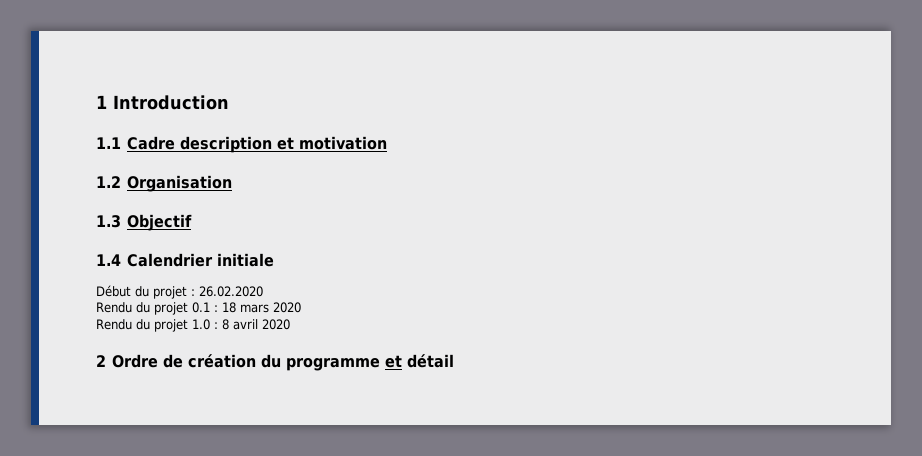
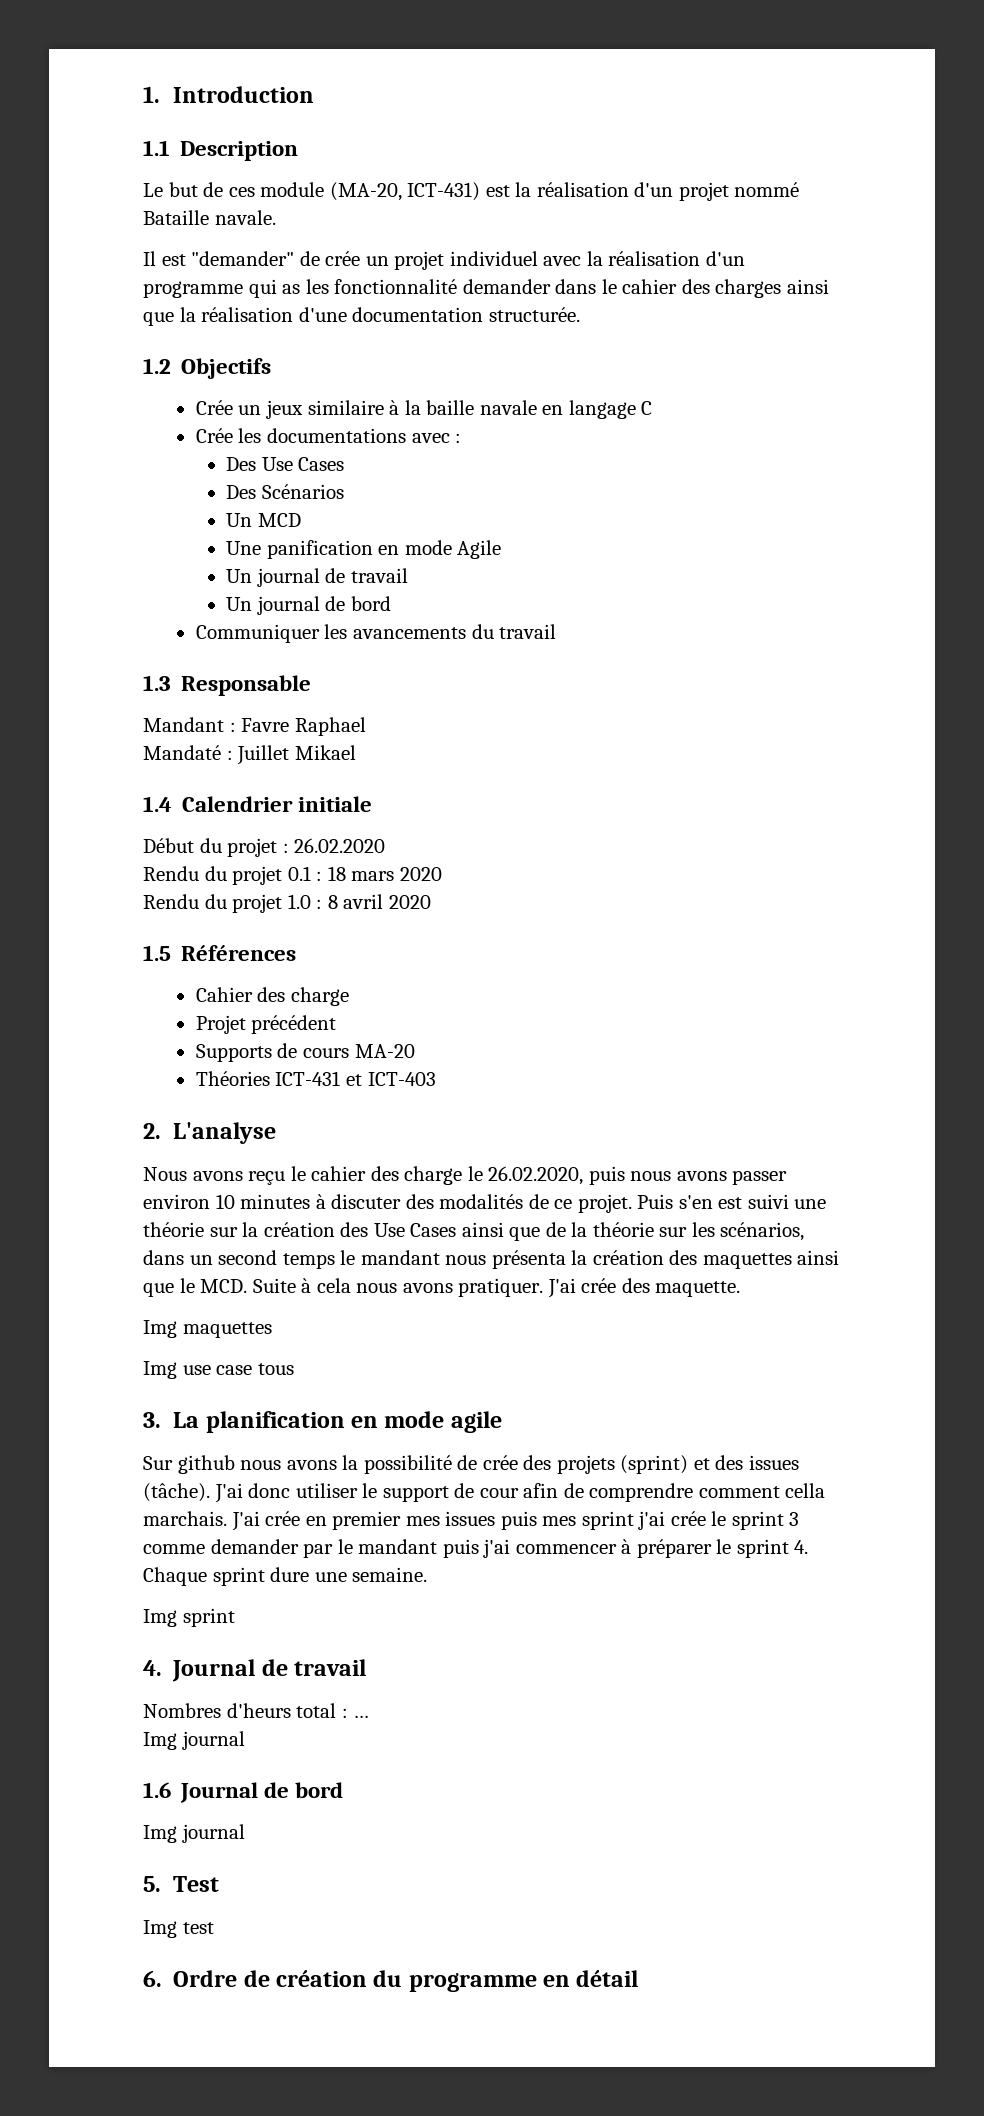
- 1 Introduction
+ 1. Introduction
- 1.1 Cadre description et motivation
- 1.2 Organisation
- 1.3 Objectif
+ 1.1 Description
+ Le but de ces module (MA-20, ICT-431) est la réalisation d'un projet nommé Bataille navale.
+ Il est "demander" de crée un projet individuel avec la réalisation d'un programme qui as les fonctionnalité demander dans le cahier des charges ainsi que la réalisation d'une documentation structurée.
+ 1.2 Objectifs
+ Crée un jeux similaire à la baille navale en langage C
+ Crée les documentations avec :
+ Des Use Cases
+ Des Scénarios
+ Un MCD
+ Une panification en mode Agile
+ Un journal de travail
+ Un journal de bord
+ Communiquer les avancements du travail
+ 1.3 Responsable
+ Mandant : Favre Raphael
+ Mandaté : Juillet Mikael
- 2 Ordre de création du programme et détail
+ 1.5 Références
+ Cahier des charge
+ Projet précédent
+ Supports de cours MA-20
+ Théories ICT-431 et ICT-403
+ 2. L'analyse
+ Nous avons reçu le cahier des charge le 26.02.2020, puis nous avons passer environ 10 minutes à discuter des modalités de ce projet. Puis s'en est suivi une théorie sur la création des Use Cases ainsi que de la théorie sur les scénarios, dans un second temps le mandant nous présenta la création des maquettes ainsi que le MCD. Suite à cela nous avons pratiquer. J'ai crée des maquette.
+ Img maquettes
+ Img use case tous
+ 3. La planification en mode agile
+ Sur github nous avons la possibilité de crée des projets (sprint) et des issues (tâche). J'ai donc utiliser le support de cour afin de comprendre comment cella marchais. J'ai crée en premier mes issues puis mes sprint j'ai crée le sprint 3 comme demander par le mandant puis j'ai commencer à préparer le sprint 4. Chaque sprint dure une semaine.
+ Img sprint
+ 4. Journal de travail
+ Nombres d'heurs total : …
+ Img journal
+ 1.6 Journal de bord
+ Img journal
+ 5. Test
+ Img test
+ 6. Ordre de création du programme en détail

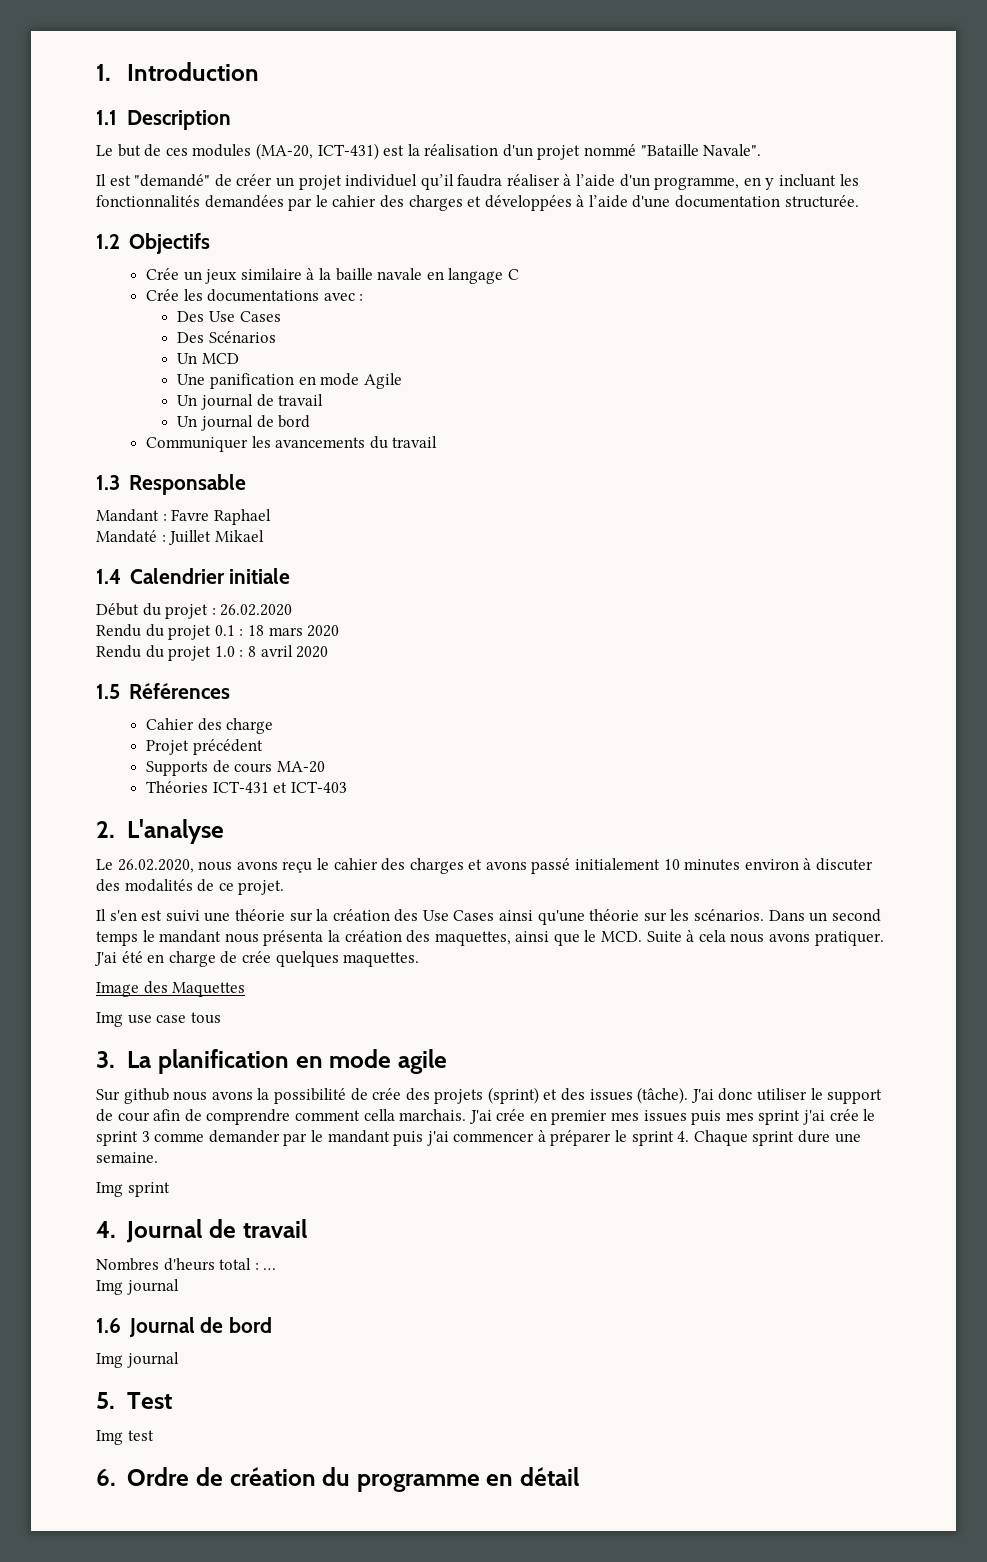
- Le but de ces module (MA-20, ICT-431) est la réalisation d'un projet nommé Bataille navale.
+ Le but de ces modules (MA-20, ICT-431) est la réalisation d'un projet nommé "Bataille Navale".
- Il est "demander" de crée un projet individuel avec la réalisation d'un programme qui as les fonctionnalité demander dans le cahier des charges ainsi que la réalisation d'une documentation structurée.
+ Il est "demandé" de créer un projet individuel qu’il faudra réaliser à l’aide d'un programme, en y incluant les fonctionnalités demandées par le cahier des charges et développées à l’aide d'une documentation structurée.
- Nous avons reçu le cahier des charge le 26.02.2020, puis nous avons passer environ 10 minutes à discuter des modalités de ce projet. Puis s'en est suivi une théorie sur la création des Use Cases ainsi que de la théorie sur les scénarios, dans un second temps le mandant nous présenta la création des maquettes ainsi que le MCD. Suite à cela nous avons pratiquer.
+ Le 26.02.2020, nous avons reçu le cahier des charges et avons passé initialement 10 minutes environ à discuter des modalités de ce projet.
+ Il s'en est suivi une théorie sur la création des Use Cases ainsi qu'une théorie sur les scénarios. Dans un second temps le mandant nous présenta la création des maquettes, ainsi que le MCD. Suite à cela nous avons pratiquer.
- J'ai crée des maquette.
- Img maquettes
+ J'ai été en charge de crée quelques maquettes.
+ Image des Maquettes

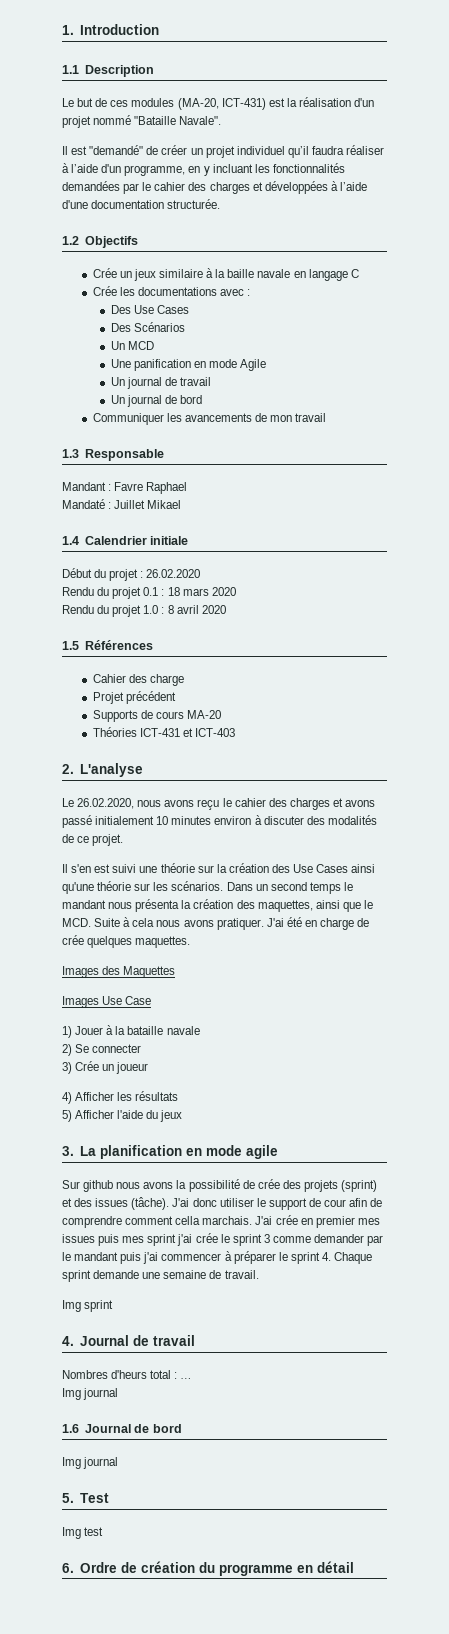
- Communiquer les avancements du travail
+ Communiquer les avancements de mon travail
- Image des Maquettes
+ Images des Maquettes
- Img use case tous
+ Images Use Case
+ 1) Jouer à la bataille navale
+ 2) Se connecter
+ 3) Crée un joueur
+ 4) Afficher les résultats
+ 5) Afficher l'aide du jeux
- J'ai crée en premier mes issues puis mes sprint j'ai crée le sprint 3 comme demander par le mandant puis j'ai commencer à préparer le sprint 4. Chaque sprint dure une semaine.
+ J'ai crée en premier mes issues puis mes sprint j'ai crée le sprint 3 comme demander par le mandant puis j'ai commencer à préparer le sprint 4. Chaque sprint demande une semaine de travail.

